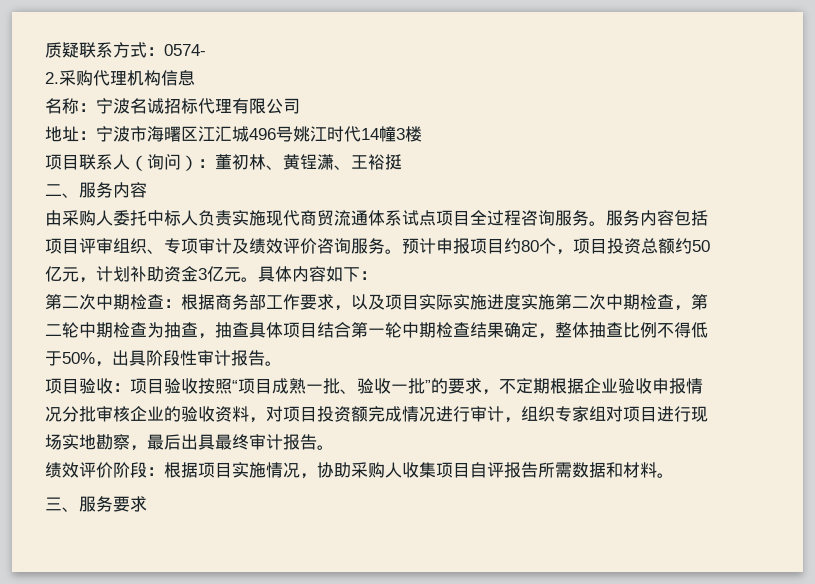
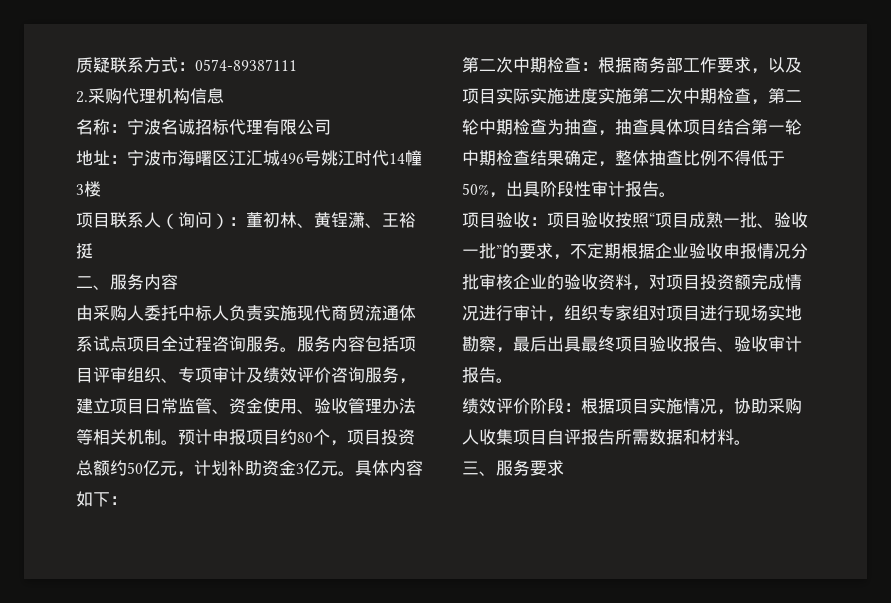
- 质疑联系方式：0574-
+ 质疑联系方式：0574-89387111
- 服务内容包括项目评审组织、专项审计及绩效评价咨询服务。
+ 服务内容包括项目评审组织、专项审计及绩效评价咨询服务，建立项目日常监管、资金使用、验收管理办法等相关机制。
- 项目验收：项目验收按照“项目成熟一批、验收一批”的要求，不定期根据企业验收申报情况分批审核企业的验收资料，对项目投资额完成情况进行审计，组织专家组对项目进行现场实地勘察，最后出具最终审计报告。
+ 项目验收：项目验收按照“项目成熟一批、验收一批”的要求，不定期根据企业验收申报情况分批审核企业的验收资料，对项目投资额完成情况进行审计，组织专家组对项目进行现场实地勘察，最后出具最终项目验收报告、验收审计报告。

